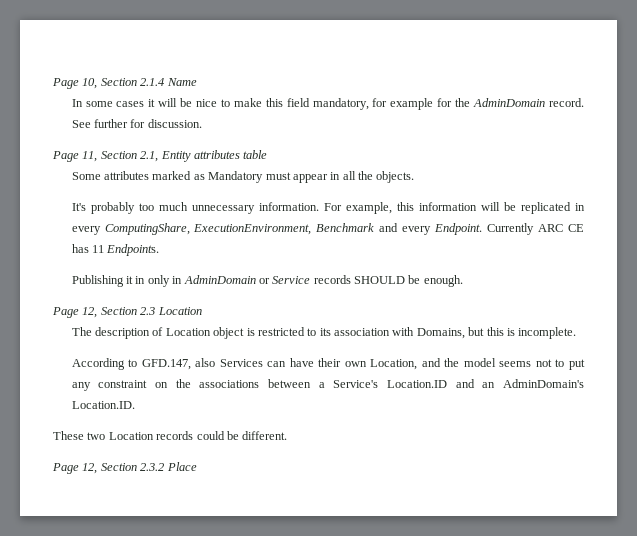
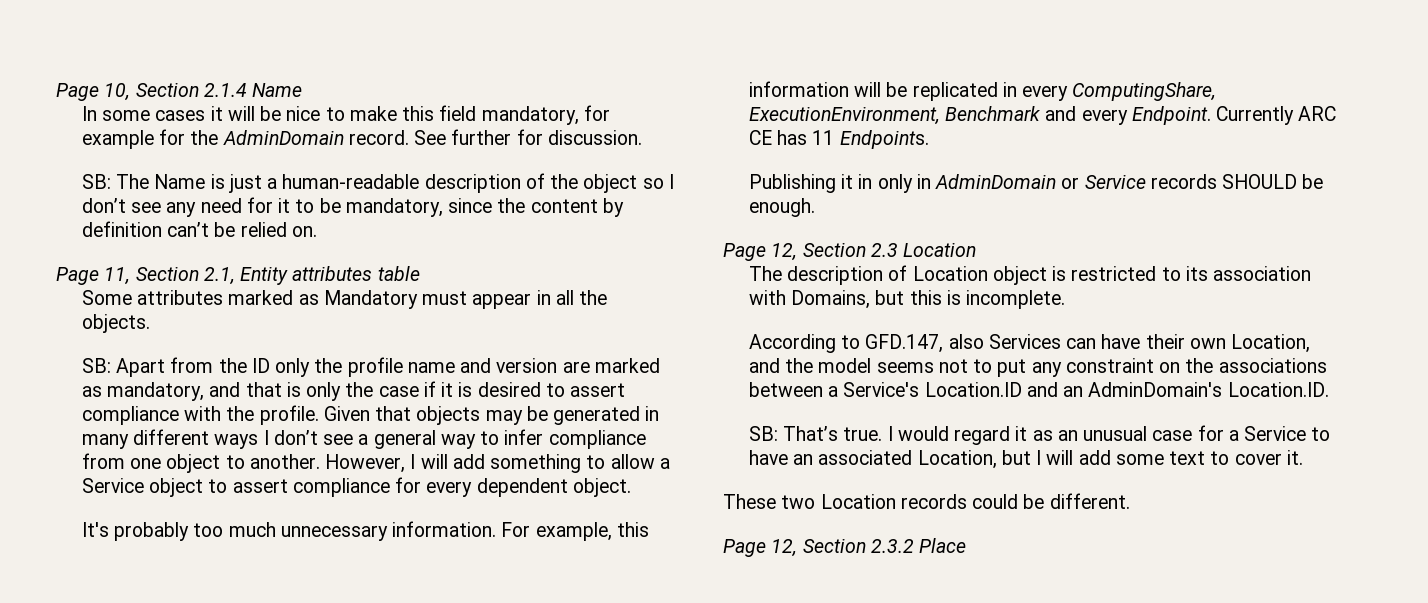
+ SB: The Name is just a human-readable description of the object so I don’t see any need for it to be mandatory, since the content by definition can’t be relied on.
+ SB: Apart from the ID only the profile name and version are marked as mandatory, and that is only the case if it is desired to assert compliance with the profile. Given that objects may be generated in many different ways I don’t see a general way to infer compliance from one object to another. However, I will add something to allow a Service object to assert compliance for every dependent object.
+ SB: That’s true. I would regard it as an unusual case for a Service to have an associated Location, but I will add some text to cover it.

